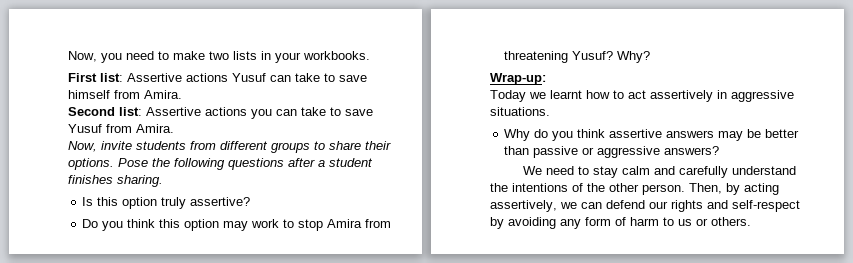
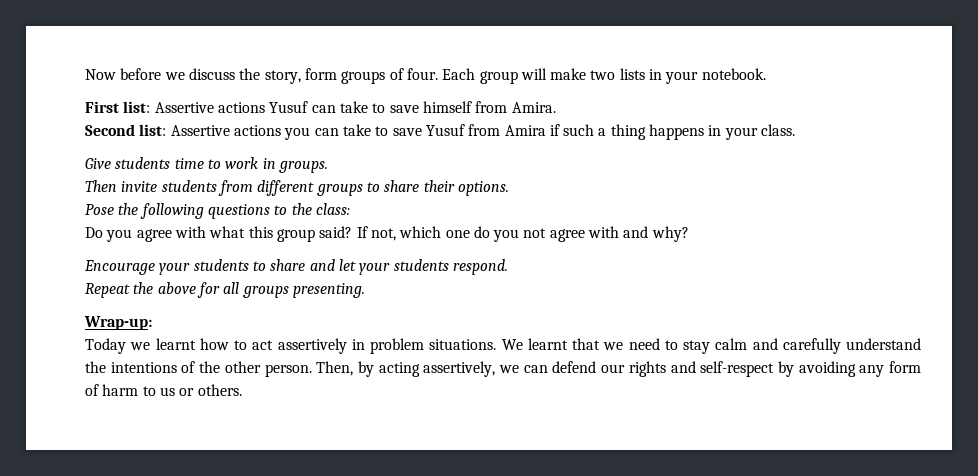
- Now, you need to make two lists in your workbooks.
+ Now before we discuss the story, form groups of four. Each group will make two lists in your notebook.
- Second list: Assertive actions you can take to save Yusuf from Amira.
- Now, invite students from different groups to share their options. Pose the following questions after a student finishes sharing.
- Is this option truly assertive?
- Do you think this option may work to stop Amira from threatening Yusuf? Why?
+ Second list: Assertive actions you can take to save Yusuf from Amira if such a thing happens in your class.
+ Give students time to work in groups.
+ Then invite students from different groups to share their options.
+ Pose the following questions to the class:
+ Do you agree with what this group said? If not, which one do you not agree with and why?
+ Encourage your students to share and let your students respond.
+ Repeat the above for all groups presenting.
- Today we learnt how to act assertively in aggressive situations.
- Why do you think assertive answers may be better than passive or aggressive answers?
- We need to stay calm and carefully understand the intentions of the other person.
+ Today we learnt how to act assertively in problem situations. We learnt that we need to stay calm and carefully understand the intentions of the other person.

